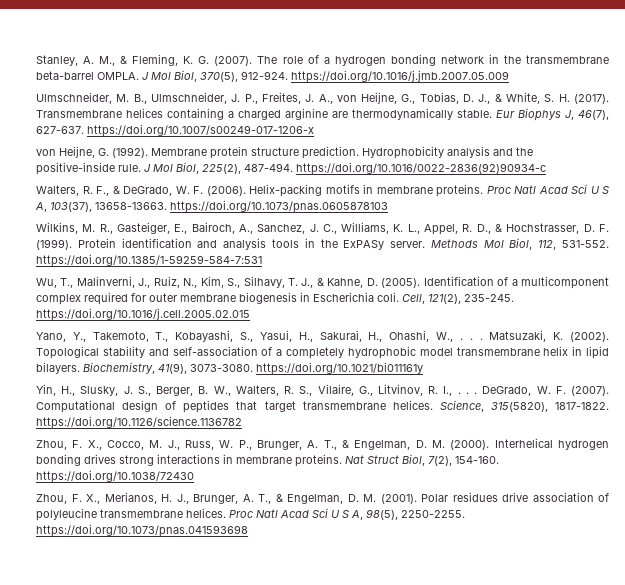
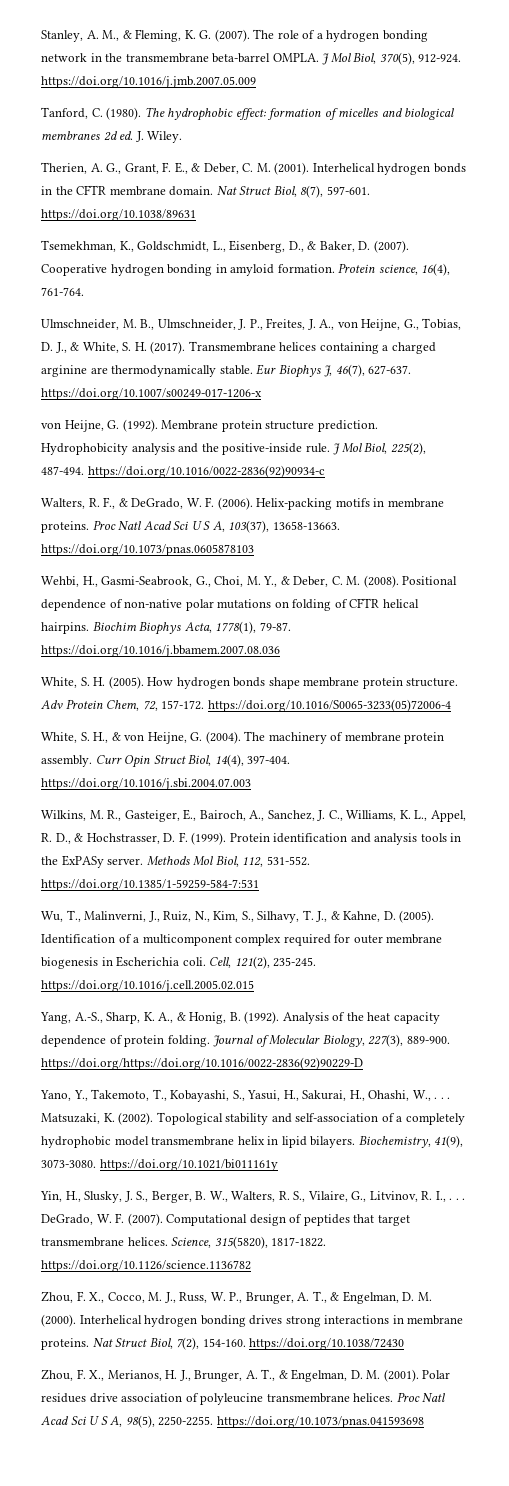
+ Tanford, C. (1980). The hydrophobic effect: formation of micelles and biological membranes 2d ed. J. Wiley.
+ Therien, A. G., Grant, F. E., & Deber, C. M. (2001). Interhelical hydrogen bonds in the CFTR membrane domain. Nat Struct Biol, 8(7), 597-601. https://doi.org/10.1038/89631
+ Tsemekhman, K., Goldschmidt, L., Eisenberg, D., & Baker, D. (2007). Cooperative hydrogen bonding in amyloid formation. Protein science, 16(4), 761-764.
+ Wehbi, H., Gasmi-Seabrook, G., Choi, M. Y., & Deber, C. M. (2008). Positional dependence of non-native polar mutations on folding of CFTR helical hairpins. Biochim Biophys Acta, 1778(1), 79-87. https://doi.org/10.1016/j.bbamem.2007.08.036
+ White, S. H. (2005). How hydrogen bonds shape membrane protein structure. Adv Protein Chem, 72, 157-172. https://doi.org/10.1016/S0065-3233(05)72006-4
+ White, S. H., & von Heijne, G. (2004). The machinery of membrane protein assembly. Curr Opin Struct Biol, 14(4), 397-404. https://doi.org/10.1016/j.sbi.2004.07.003
+ Yang, A.-S., Sharp, K. A., & Honig, B. (1992). Analysis of the heat capacity dependence of protein folding. Journal of Molecular Biology, 227(3), 889-900. https://doi.org/https://doi.org/10.1016/0022-2836(92)90229-D

